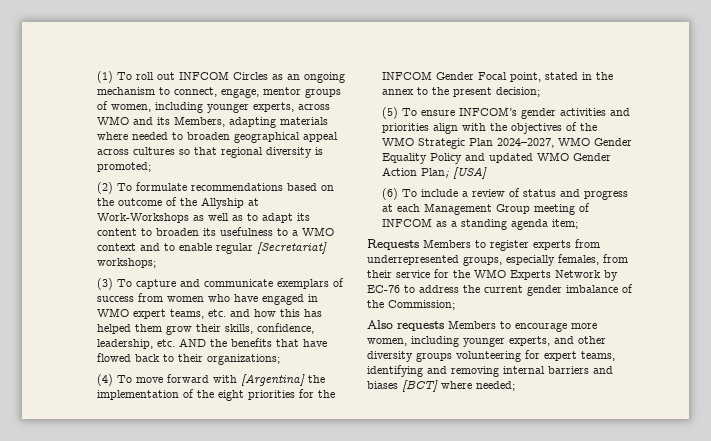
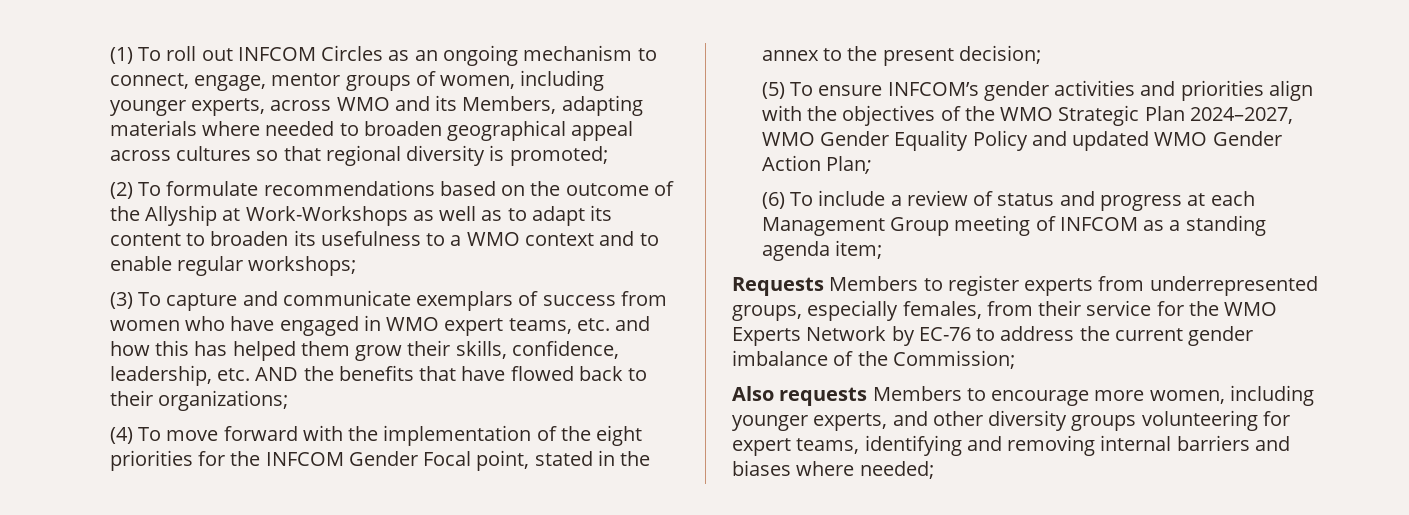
- (2) To formulate recommendations based on the outcome of the Allyship at Work-Workshops as well as to adapt its content to broaden its usefulness to a WMO context and to enable regular [Secretariat] workshops;
+ (2) To formulate recommendations based on the outcome of the Allyship at Work-Workshops as well as to adapt its content to broaden its usefulness to a WMO context and to enable regular workshops;
- (4) To move forward with [Argentina] the implementation of the eight priorities for the INFCOM Gender Focal point, stated in the annex to the present decision;
+ (4) To move forward with the implementation of the eight priorities for the INFCOM Gender Focal point, stated in the annex to the present decision;
- (5) To ensure INFCOM’s gender activities and priorities align with the objectives of the WMO Strategic Plan 2024–2027, WMO Gender Equality Policy and updated WMO Gender Action Plan; [USA]
+ (5) To ensure INFCOM’s gender activities and priorities align with the objectives of the WMO Strategic Plan 2024–2027, WMO Gender Equality Policy and updated WMO Gender Action Plan;
- Also requests Members to encourage more women, including younger experts, and other diversity groups volunteering for expert teams, identifying and removing internal barriers and biases [BCT] where needed;
+ Also requests Members to encourage more women, including younger experts, and other diversity groups volunteering for expert teams, identifying and removing internal barriers and biases where needed;

